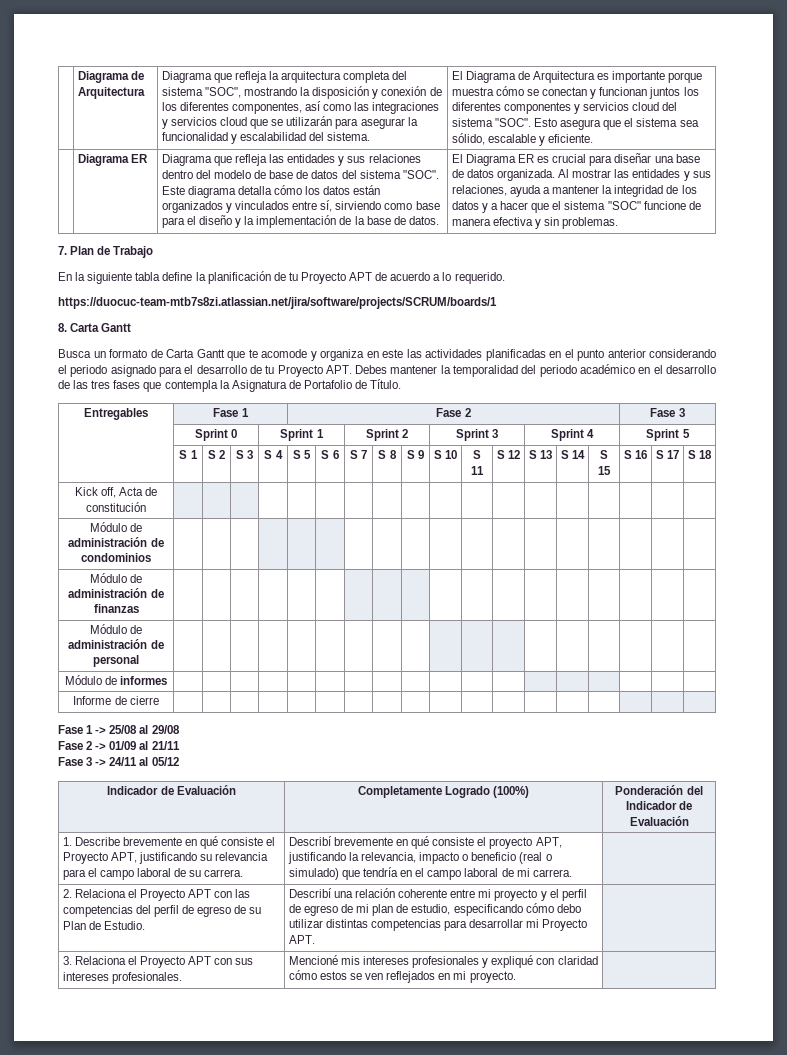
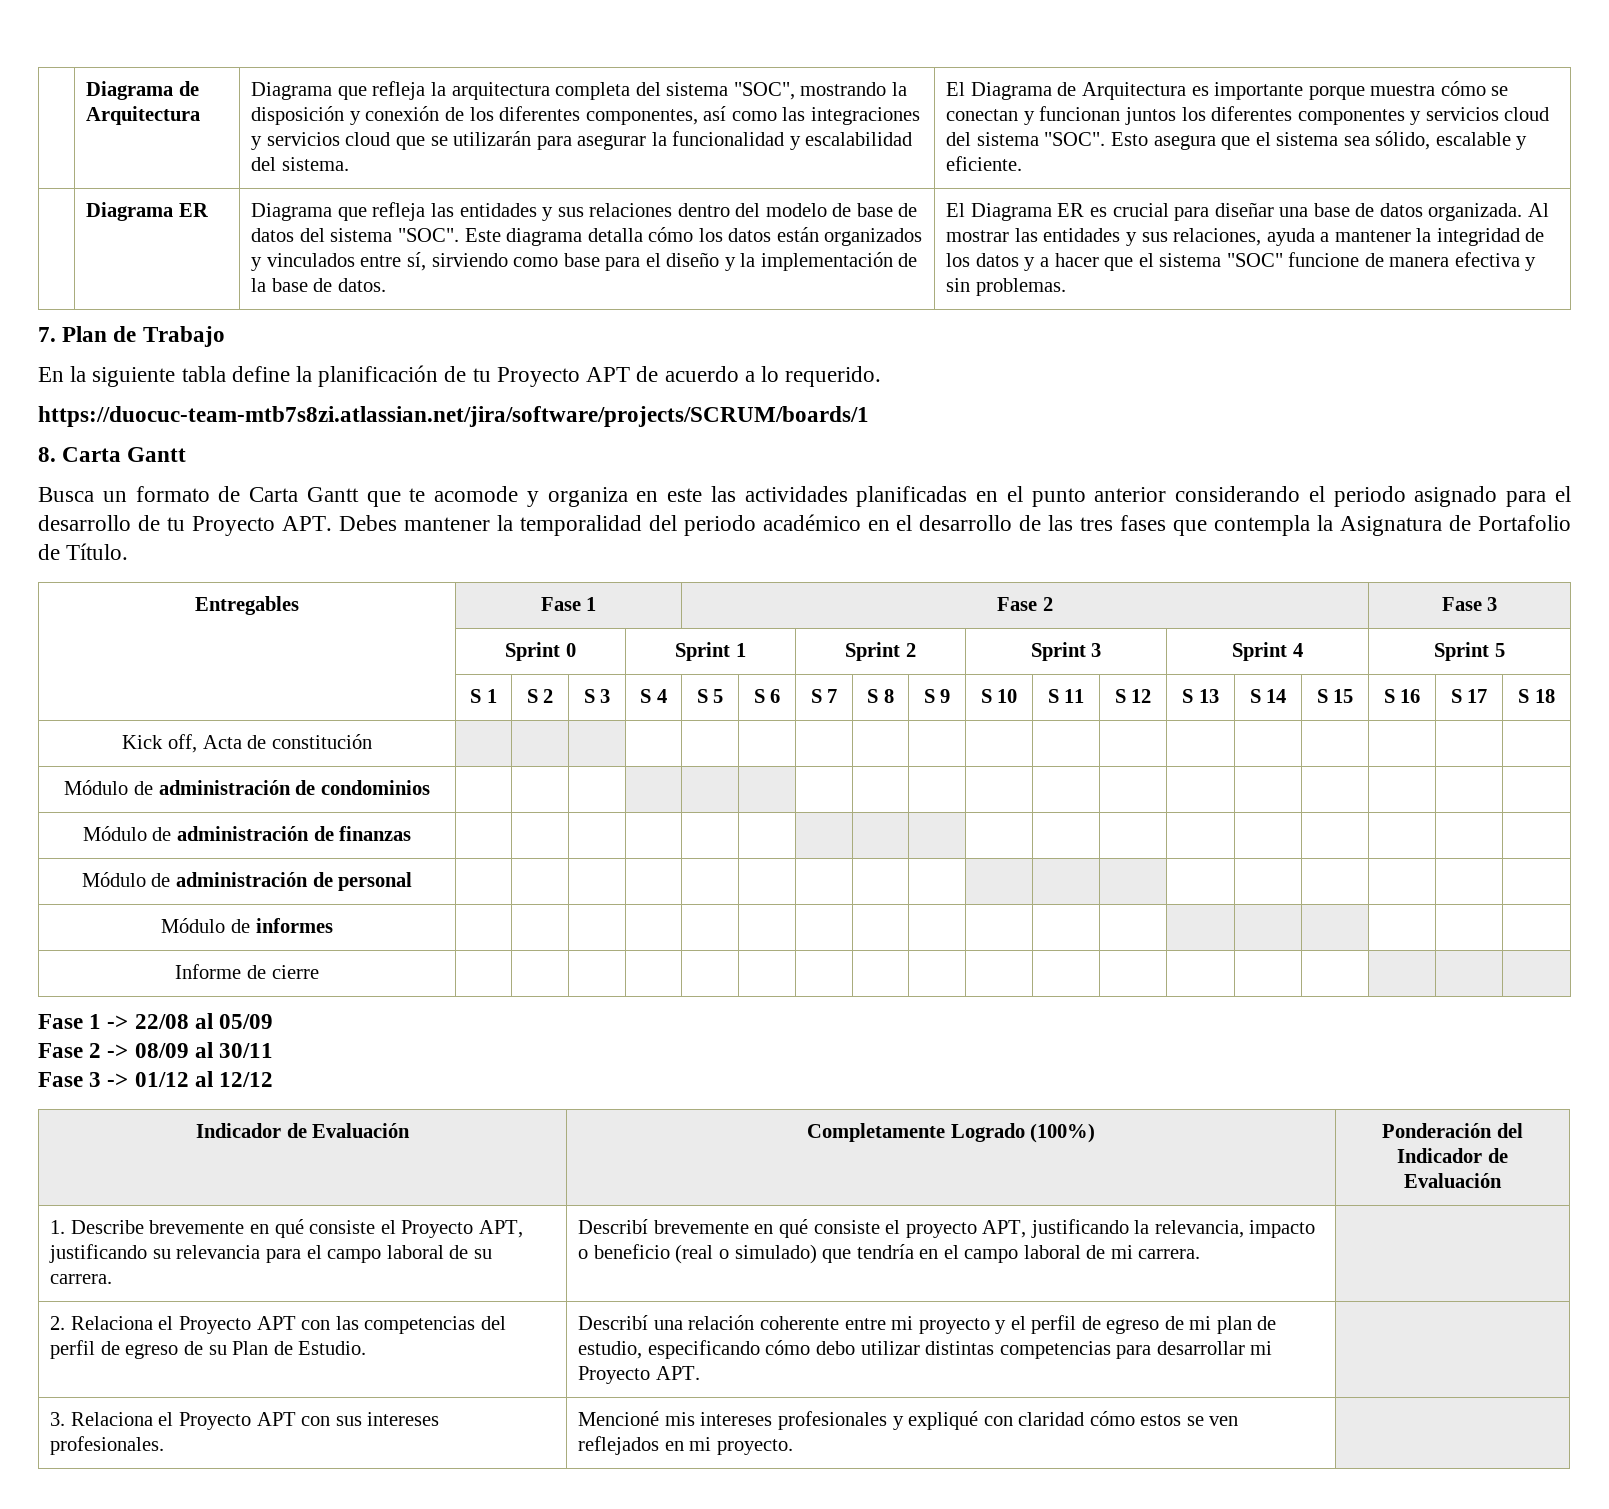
- Fase 1 -> 25/08 al 29/08
+ Fase 1 -> 22/08 al 05/09
- Fase 2 -> 01/09 al 21/11
+ Fase 2 -> 08/09 al 30/11
- Fase 3 -> 24/11 al 05/12
+ Fase 3 -> 01/12 al 12/12

